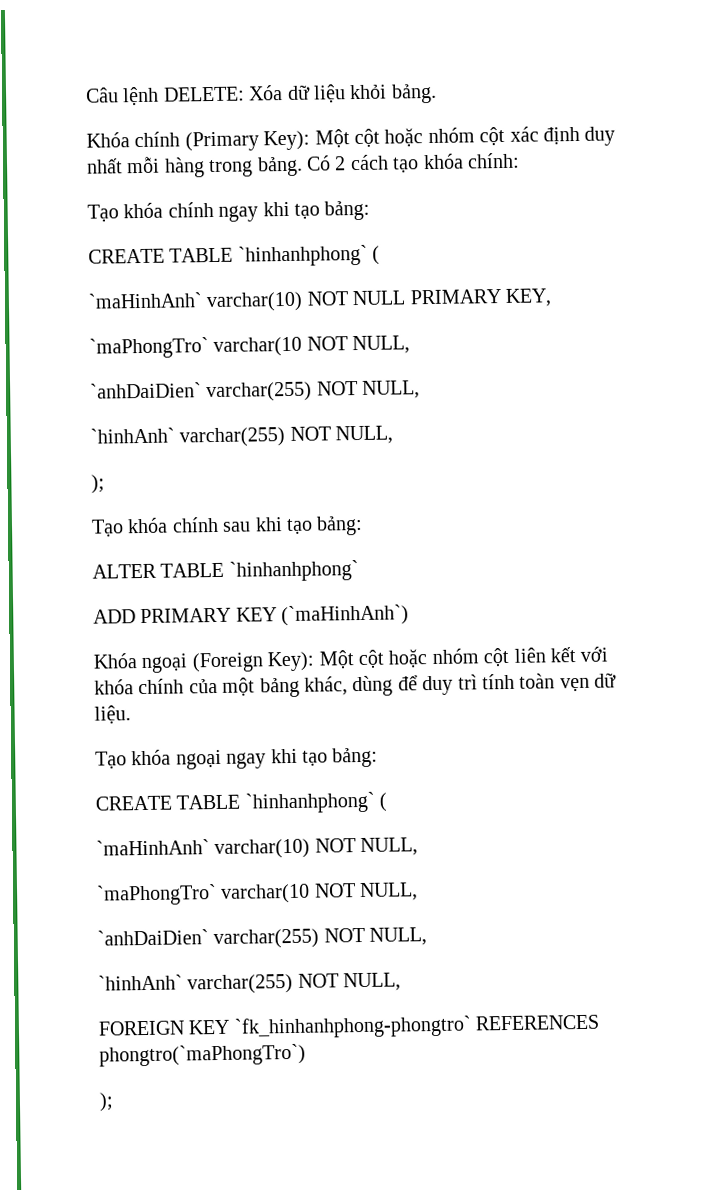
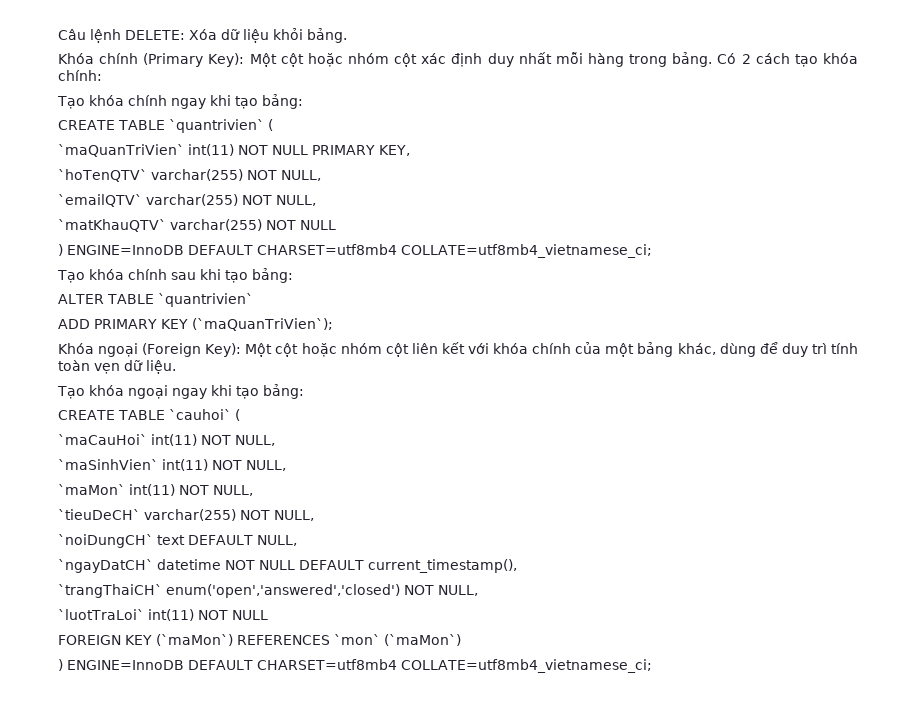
  Tạo khóa chính ngay khi tạo bảng:
- CREATE TABLE `hinhanhphong` (
- `maHinhAnh` varchar(10) NOT NULL PRIMARY KEY,
- `maPhongTro` varchar(10 NOT NULL,
- `anhDaiDien` varchar(255) NOT NULL,
- `hinhAnh` varchar(255) NOT NULL,
- );
+ CREATE TABLE `quantrivien` (
+ `maQuanTriVien` int(11) NOT NULL PRIMARY KEY,
+ `hoTenQTV` varchar(255) NOT NULL,
+ `emailQTV` varchar(255) NOT NULL,
+ `matKhauQTV` varchar(255) NOT NULL
+ ) ENGINE=InnoDB DEFAULT CHARSET=utf8mb4 COLLATE=utf8mb4_vietnamese_ci;
- ALTER TABLE `hinhanhphong`
+ ALTER TABLE `quantrivien`
- ADD PRIMARY KEY (`maHinhAnh`)
+ ADD PRIMARY KEY (`maQuanTriVien`);
  Tạo khóa ngoại ngay khi tạo bảng:
- CREATE TABLE `hinhanhphong` (
- `maHinhAnh` varchar(10) NOT NULL,
- `maPhongTro` varchar(10 NOT NULL,
- `anhDaiDien` varchar(255) NOT NULL,
- `hinhAnh` varchar(255) NOT NULL,
- FOREIGN KEY `fk_hinhanhphong-phongtro` REFERENCES phongtro(`maPhongTro`)
- );
+ CREATE TABLE `cauhoi` (
+ `maCauHoi` int(11) NOT NULL,
+ `maSinhVien` int(11) NOT NULL,
+ `maMon` int(11) NOT NULL,
+ `tieuDeCH` varchar(255) NOT NULL,
+ `noiDungCH` text DEFAULT NULL,
+ `ngayDatCH` datetime NOT NULL DEFAULT current_timestamp(),
+ `trangThaiCH` enum('open','answered','closed') NOT NULL,
+ `luotTraLoi` int(11) NOT NULL
+ FOREIGN KEY (`maMon`) REFERENCES `mon` (`maMon`)
+ ) ENGINE=InnoDB DEFAULT CHARSET=utf8mb4 COLLATE=utf8mb4_vietnamese_ci;

